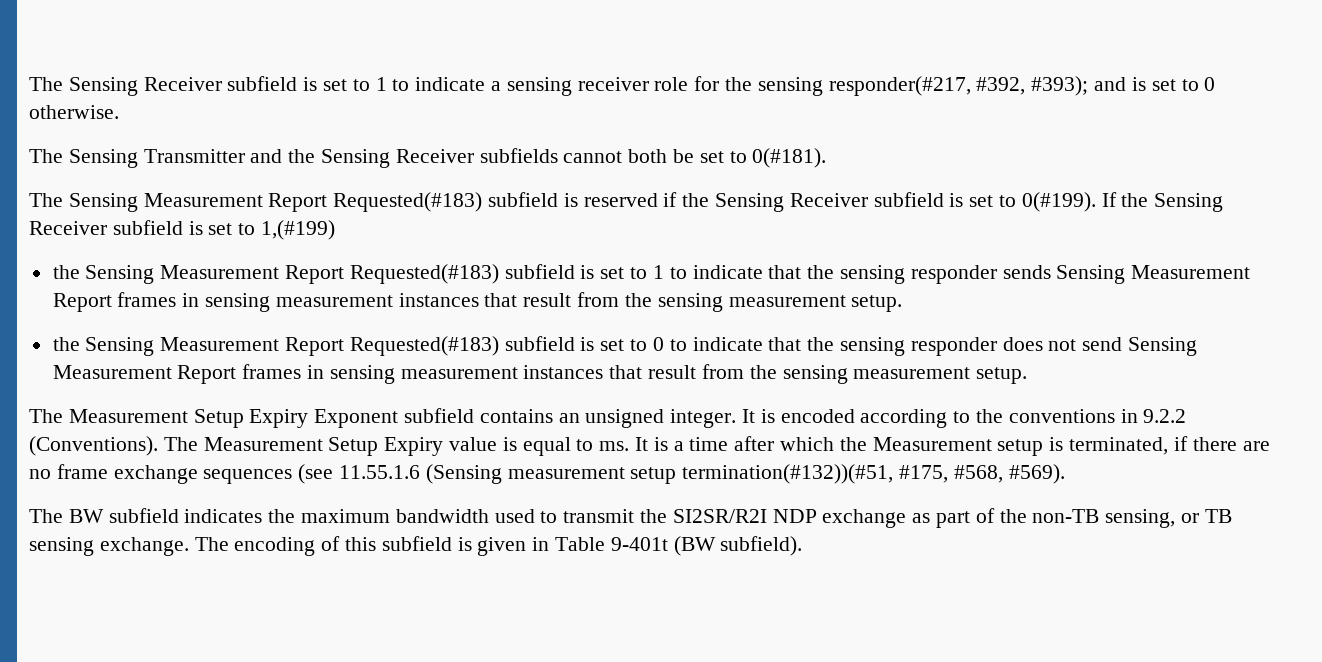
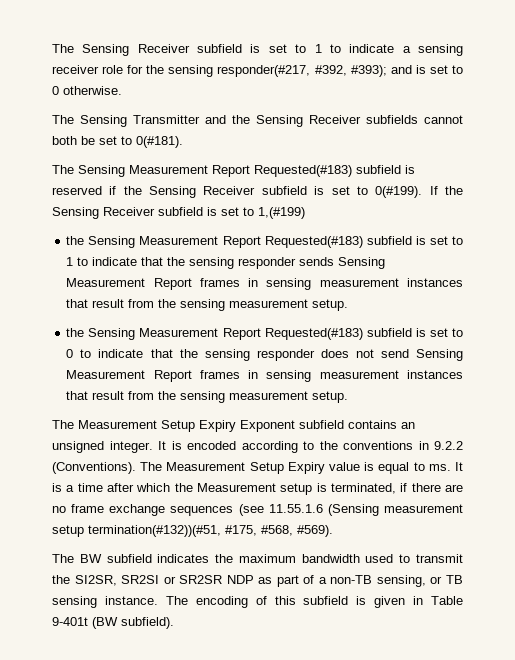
- The BW subfield indicates the maximum bandwidth used to transmit the SI2SR/R2I NDP exchange as part of the non-TB sensing, or TB sensing exchange.
+ The BW subfield indicates the maximum bandwidth used to transmit the SI2SR, SR2SI or SR2SR NDP as part of a non-TB sensing, or TB sensing instance.

